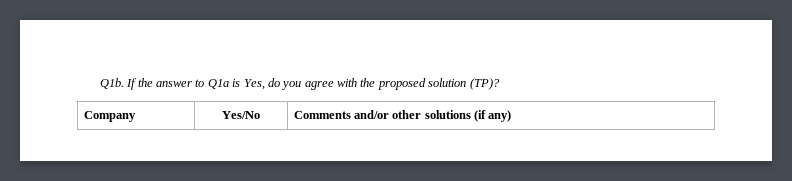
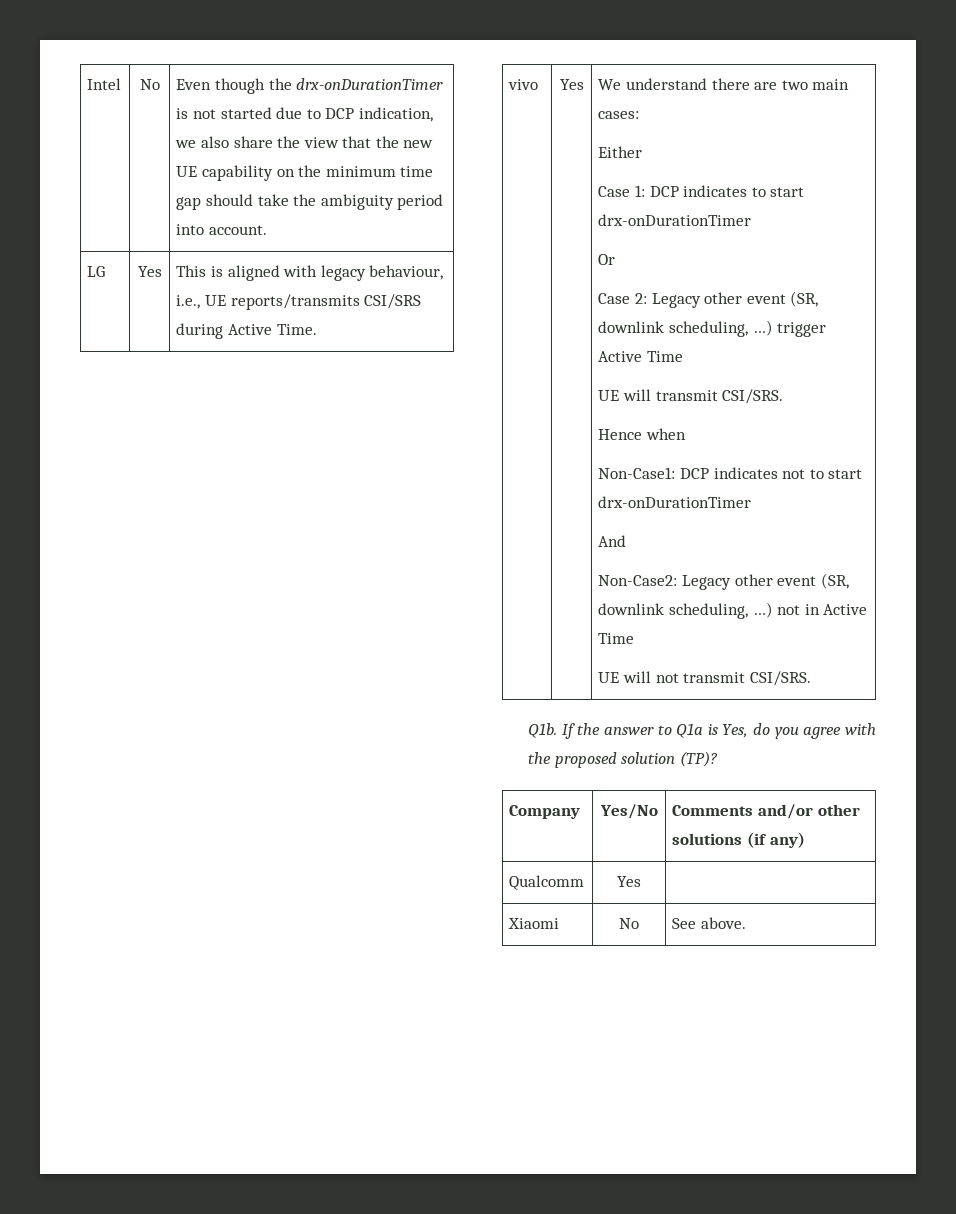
+ Intel | No | Even though the drx-onDurationTimer is not started due to DCP indication, we also share the view that the new UE capability on the minimum time gap should take the ambiguity period into account.
+ LG | Yes | This is aligned with legacy behaviour, i.e., UE reports/transmits CSI/SRS during Active Time.
+ vivo | Yes | We understand there are two main cases:
+ Either
+ Case 1: DCP indicates to start drx-onDurationTimer
+ Or
+ Case 2: Legacy other event (SR, downlink scheduling, …) trigger Active Time
+ UE will transmit CSI/SRS.
+ Hence when
+ Non-Case1: DCP indicates not to start drx-onDurationTimer
+ And
+ Non-Case2: Legacy other event (SR, downlink scheduling, …) not in Active Time
+ UE will not transmit CSI/SRS.
+ Qualcomm | Yes |
+ Xiaomi | No | See above.

